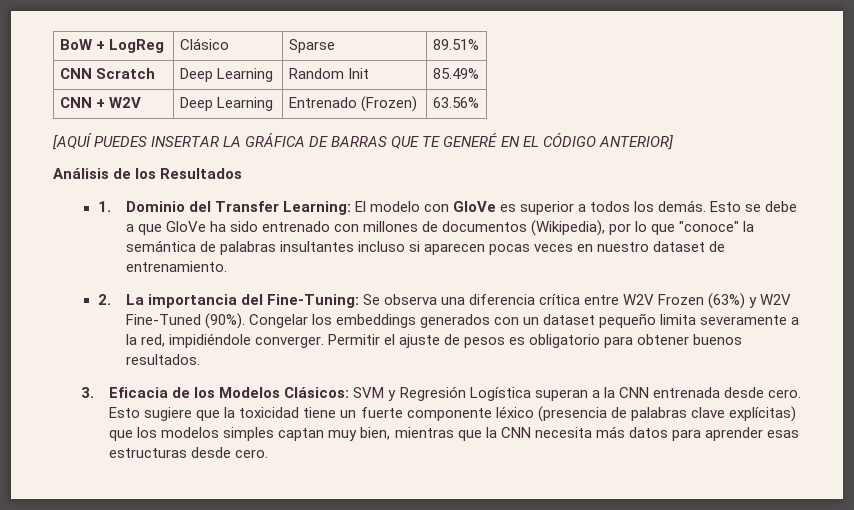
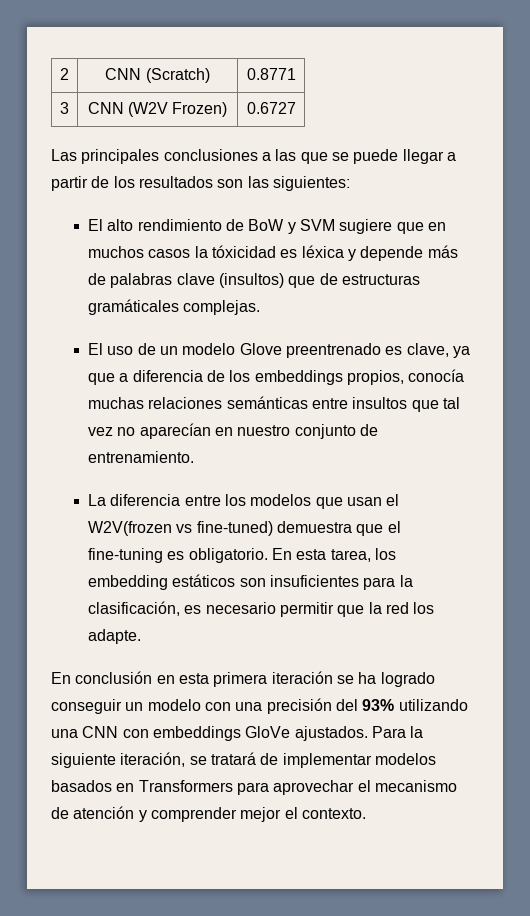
- BoW + LogReg | Clásico | Sparse | 89.51%
- CNN Scratch | Deep Learning | Random Init | 85.49%
- CNN + W2V | Deep Learning | Entrenado (Frozen) | 63.56%
- [AQUÍ PUEDES INSERTAR LA GRÁFICA DE BARRAS QUE TE GENERÉ EN EL CÓDIGO ANTERIOR]
- Análisis de los Resultados
- 1. Dominio del Transfer Learning: El modelo con GloVe es superior a todos los demás. Esto se debe a que GloVe ha sido entrenado con millones de documentos (Wikipedia), por lo que "conoce" la semántica de palabras insultantes incluso si aparecen pocas veces en nuestro dataset de entrenamiento.
+ 2 | CNN (Scratch) | 0.8771
+ 3 | CNN (W2V Frozen) | 0.6727
+ Las principales conclusiones a las que se puede llegar a partir de los resultados son las siguientes:
+ El alto rendimiento de BoW y SVM sugiere que en muchos casos la tóxicidad es léxica y depende más de palabras clave (insultos) que de estructuras gramáticales complejas.
+ El uso de un modelo Glove preentrenado es clave, ya que a diferencia de los embeddings propios, conocía muchas relaciones semánticas entre insultos que tal vez no aparecían en nuestro conjunto de entrenamiento.
- 2. La importancia del Fine-Tuning: Se observa una diferencia crítica entre W2V Frozen (63%) y W2V Fine-Tuned (90%). Congelar los embeddings generados con un dataset pequeño limita severamente a la red, impidiéndole converger. Permitir el ajuste de pesos es obligatorio para obtener buenos resultados.
- 3. Eficacia de los Modelos Clásicos: SVM y Regresión Logística superan a la CNN entrenada desde cero. Esto sugiere que la toxicidad tiene un fuerte componente léxico (presencia de palabras clave explícitas) que los modelos simples captan muy bien, mientras que la CNN necesita más datos para aprender esas estructuras desde cero.
+ La diferencia entre los modelos que usan el W2V(frozen vs fine-tuned) demuestra que el fine-tuning es obligatorio. En esta tarea, los embedding estáticos son insuficientes para la clasificación, es necesario permitir que la red los adapte.
+ En conclusión en esta primera iteración se ha logrado conseguir un modelo con una precisión del 93% utilizando una CNN con embeddings GloVe ajustados. Para la siguiente iteración, se tratará de implementar modelos basados en Transformers para aprovechar el mecanismo de atención y comprender mejor el contexto.

